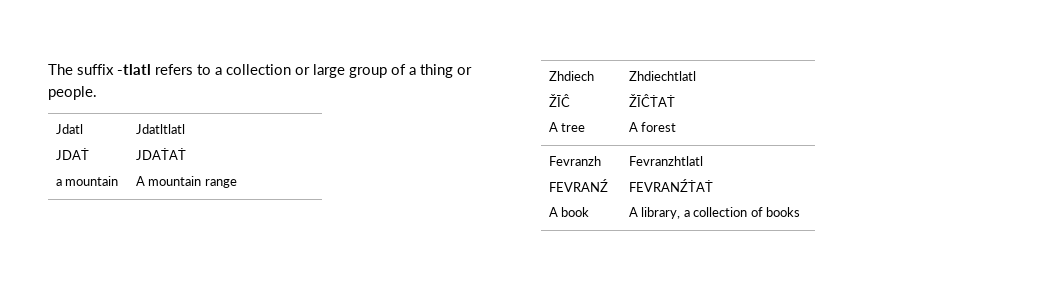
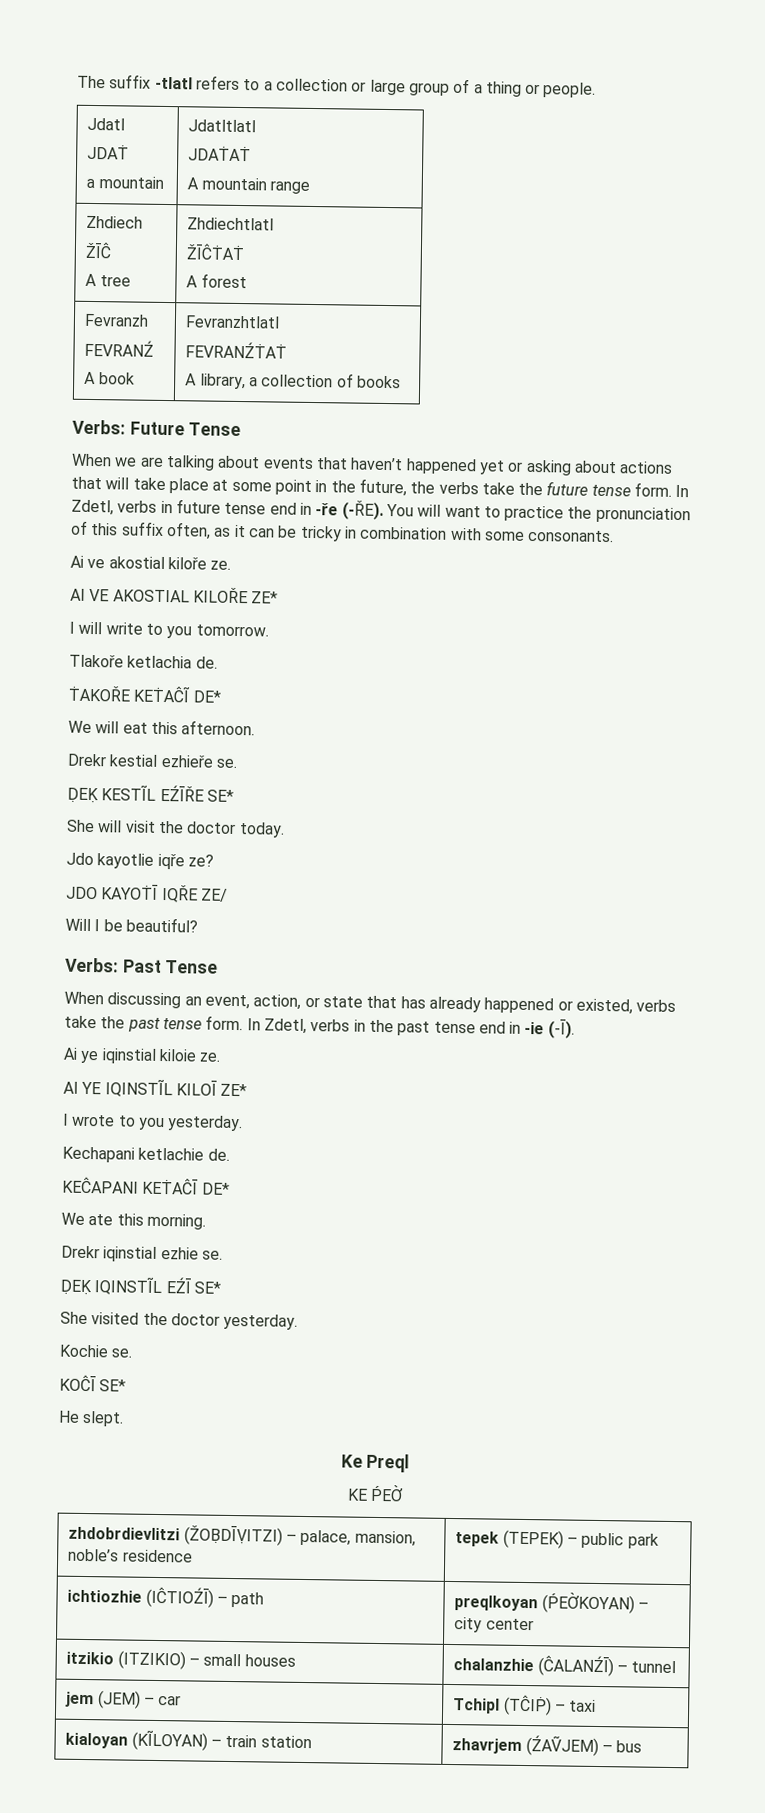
+ Verbs: Future Tense
+ When we are talking about events that haven’t happened yet or asking about actions that will take place at some point in the future, the verbs take the future tense form. In Zdetl, verbs in future tense end in -ře (-ŘE). You will want to practice the pronunciation of this suffix often, as it can be tricky in combination with some consonants.
+ Ai ve akostial kiloře ze.
+ AI VE AKOSTIAL KILOŘE ZE*
+ I will write to you tomorrow.
+ Tlakoře ketlachia de.
+ ṪAKOŘE KEṪAĈĨ DE*
+ We will eat this afternoon.
+ Drekr kestial ezhieře se.
+ ḌEḲ KESTĨL EŹĪŘE SE*
+ She will visit the doctor today.
+ Jdo kayotlie iqře ze?
+ JDO KAYOṪĪ IQŘE ZE/
+ Will I be beautiful?
+ Verbs: Past Tense
+ When discussing an event, action, or state that has already happened or existed, verbs take the past tense form. In Zdetl, verbs in the past tense end in -ie (-Ī).
+ Ai ye iqinstial kiloie ze.
+ AI YE IQINSTĨL KILOĪ ZE*
+ I wrote to you yesterday.
+ Kechapani ketlachie de.
+ KEĈAPANI KEṪAĈĪ DE*
+ We ate this morning.
+ Drekr iqinstial ezhie se.
+ ḌEḲ IQINSTĨL EŹĪ SE*
+ She visited the doctor yesterday.
+ Kochie se.
+ KOĈĪ SE*
+ He slept.
+ Ke Preql
+ KE ṔEỜ
+ zhdobrdievlitzi (ŽOḄDĪṾITZI) – palace, mansion, noble’s residence | tepek (TEPEK) – public park
+ ichtiozhie (IĈTIOŹĪ) – path | preqlkoyan (ṔEỜKOYAN) – city center
+ itzikio (ITZIKIO) – small houses | chalanzhie (ĈALANŹĪ) – tunnel
+ jem (JEM) – car | Tchipl (TĈIṖ) – taxi
+ kialoyan (KĨLOYAN) – train station | zhavrjem (ŹAṼJEM) – bus

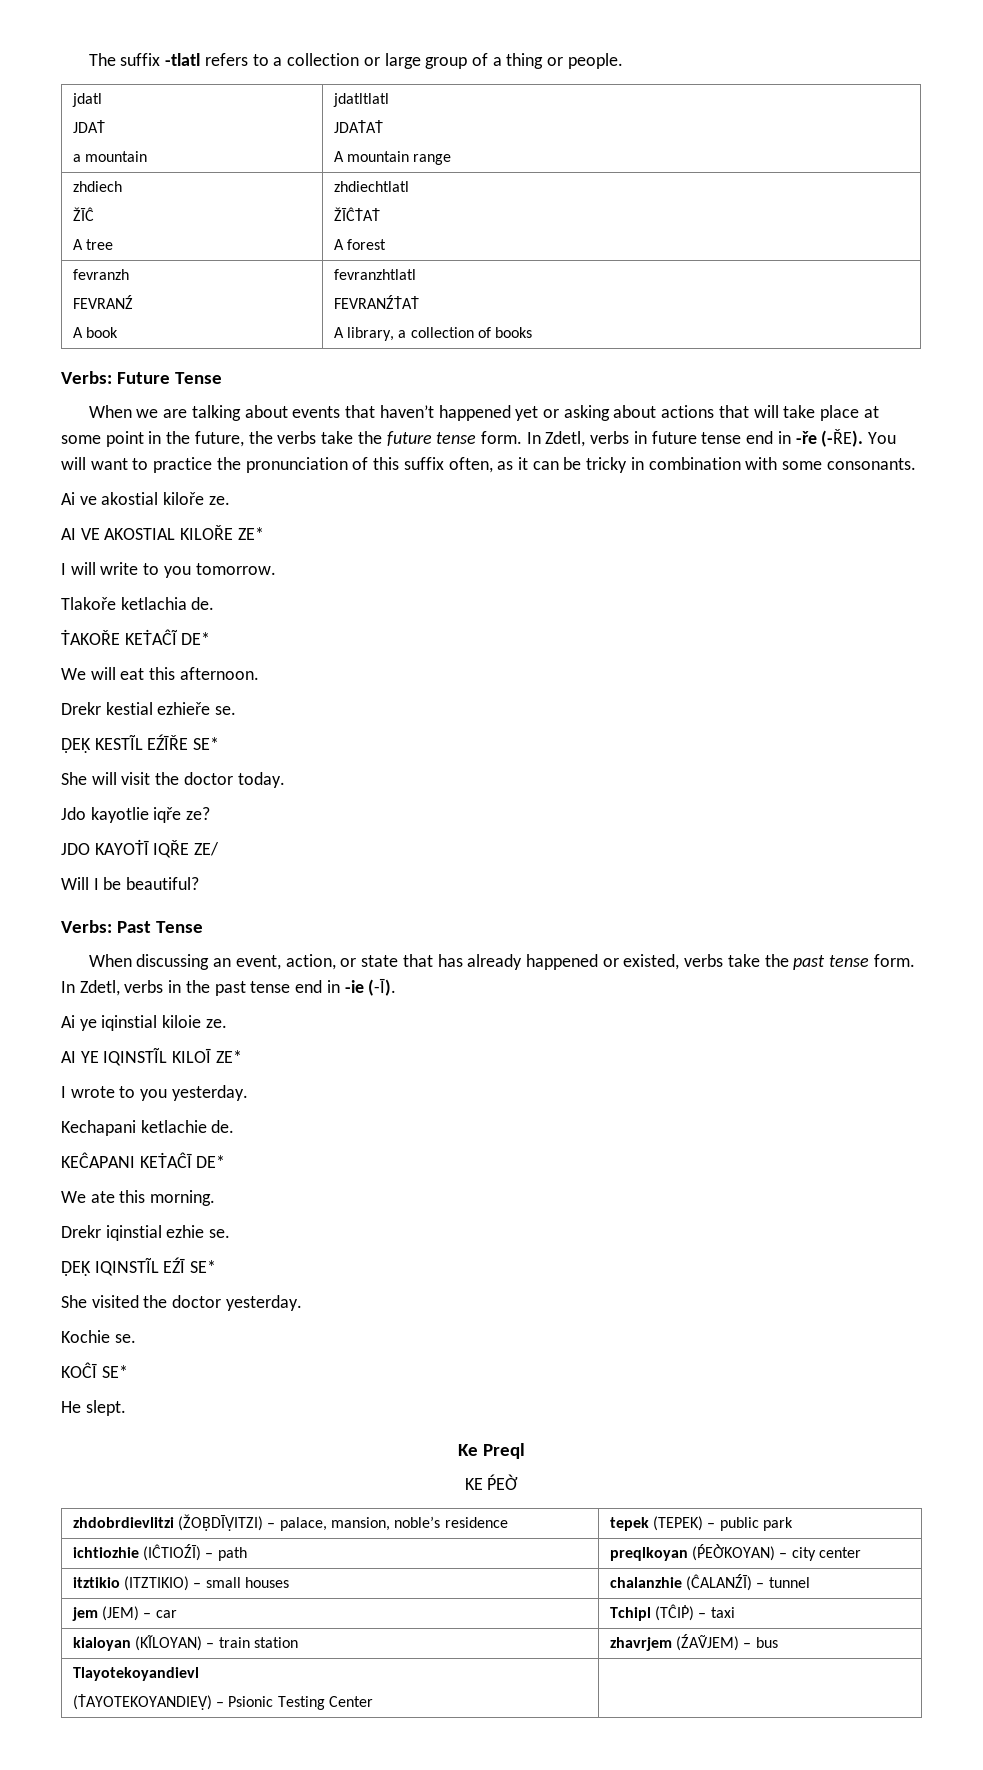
- Jdatl
+ jdatl
  JDAṪ
- a mountain | Jdatltlatl
+ a mountain | jdatltlatl
- Zhdiech
+ zhdiech
  ŽĪĈ
- A tree | Zhdiechtlatl
+ A tree | zhdiechtlatl
- Fevranzh
+ fevranzh
  FEVRANŹ
- A book | Fevranzhtlatl
+ A book | fevranzhtlatl
- itzikio (ITZIKIO) – small houses | chalanzhie (ĈALANŹĪ) – tunnel
+ itztikio (ITZTIKIO) – small houses | chalanzhie (ĈALANŹĪ) – tunnel
+ Tlayotekoyandievl
+ (ṪAYOTEKOYANDIEṾ) – Psionic Testing Center |

